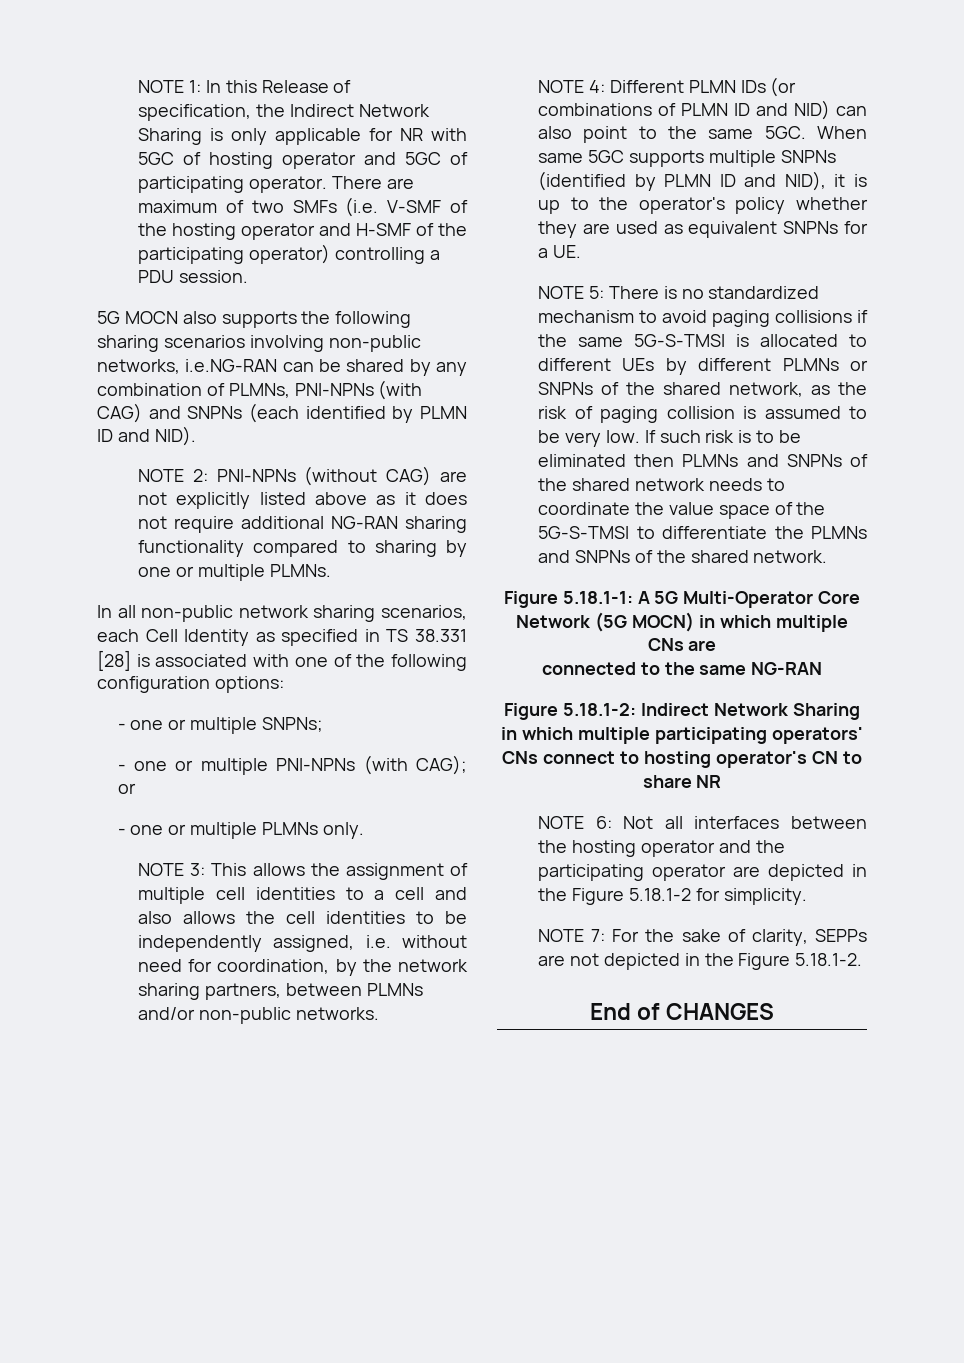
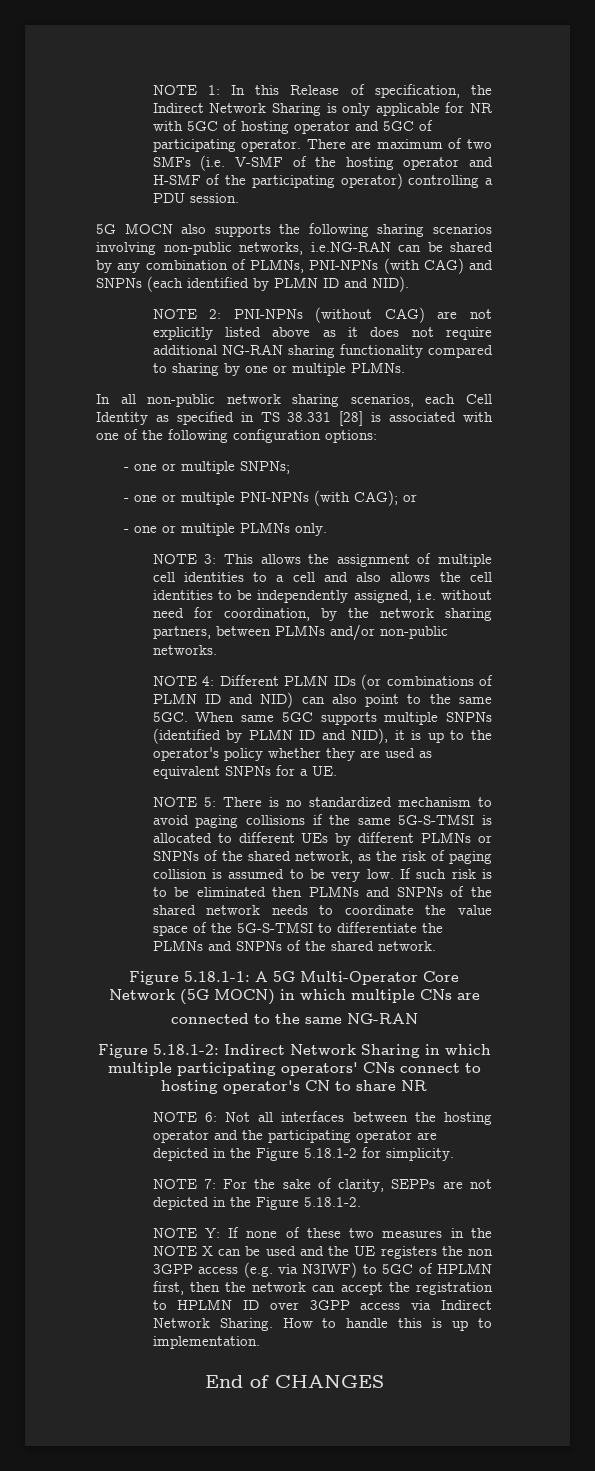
+ NOTE Y: If none of these two measures in the NOTE X can be used and the UE registers the non 3GPP access (e.g. via N3IWF) to 5GC of HPLMN first, then the network can accept the registration to HPLMN ID over 3GPP access via Indirect Network Sharing. How to handle this is up to implementation.

